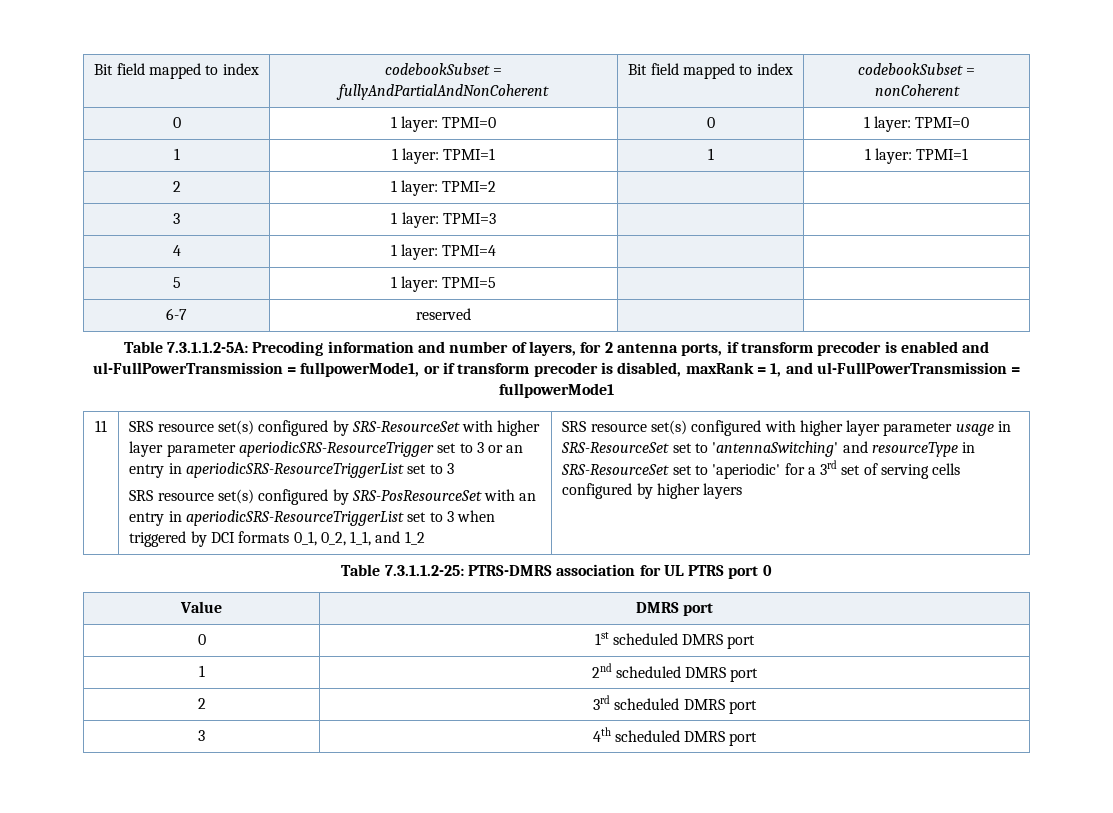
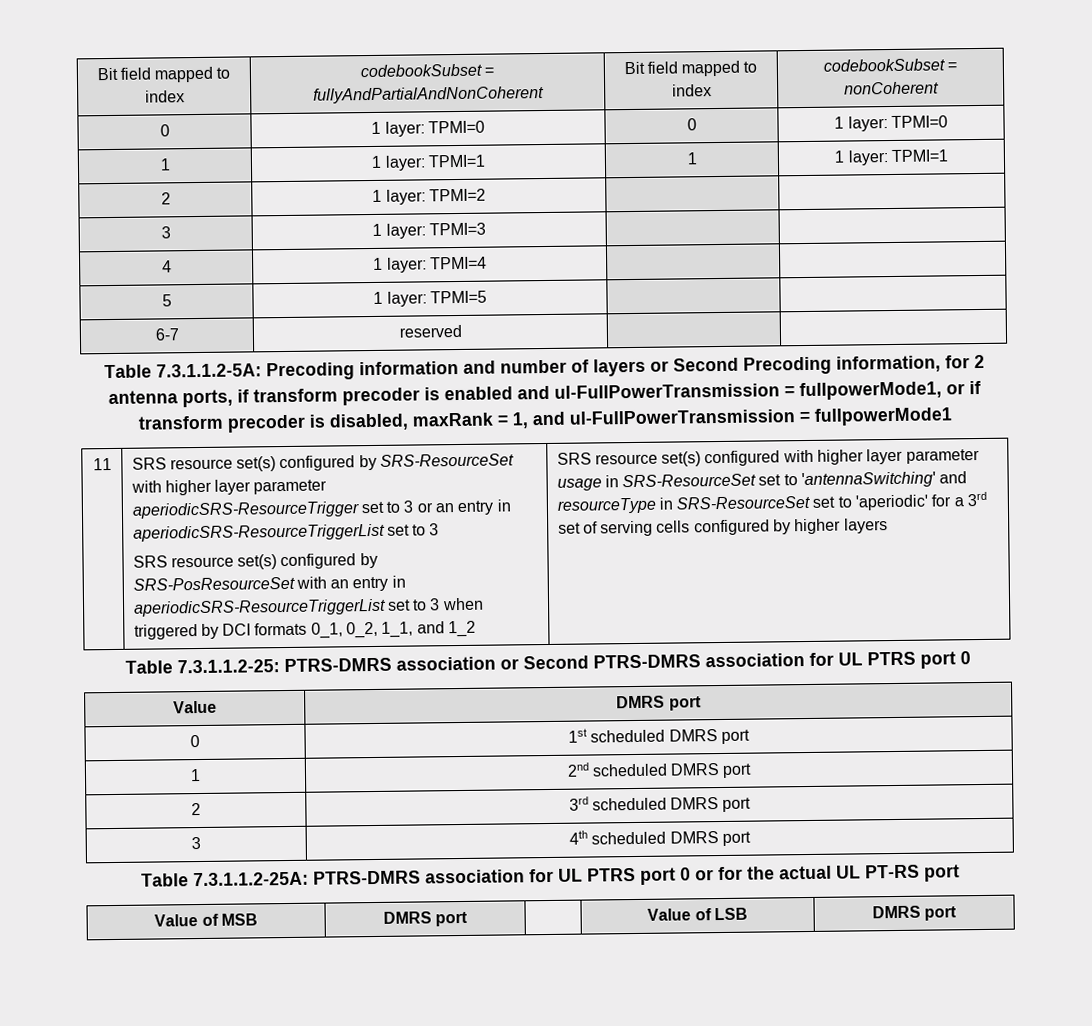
- Table 7.3.1.1.2-5A: Precoding information and number of layers, for 2 antenna ports, if transform precoder is enabled and ul-FullPowerTransmission = fullpowerMode1, or if transform precoder is disabled, maxRank = 1, and ul-FullPowerTransmission = fullpowerMode1
+ Table 7.3.1.1.2-5A: Precoding information and number of layers or Second Precoding information, for 2 antenna ports, if transform precoder is enabled and ul-FullPowerTransmission = fullpowerMode1, or if transform precoder is disabled, maxRank = 1, and ul-FullPowerTransmission = fullpowerMode1
- Table 7.3.1.1.2-25: PTRS-DMRS association for UL PTRS port 0
+ Table 7.3.1.1.2-25: PTRS-DMRS association or Second PTRS-DMRS association for UL PTRS port 0
+ Table 7.3.1.1.2-25A: PTRS-DMRS association for UL PTRS port 0 or for the actual UL PT-RS port
+ Value of MSB | DMRS port | | Value of LSB | DMRS port

